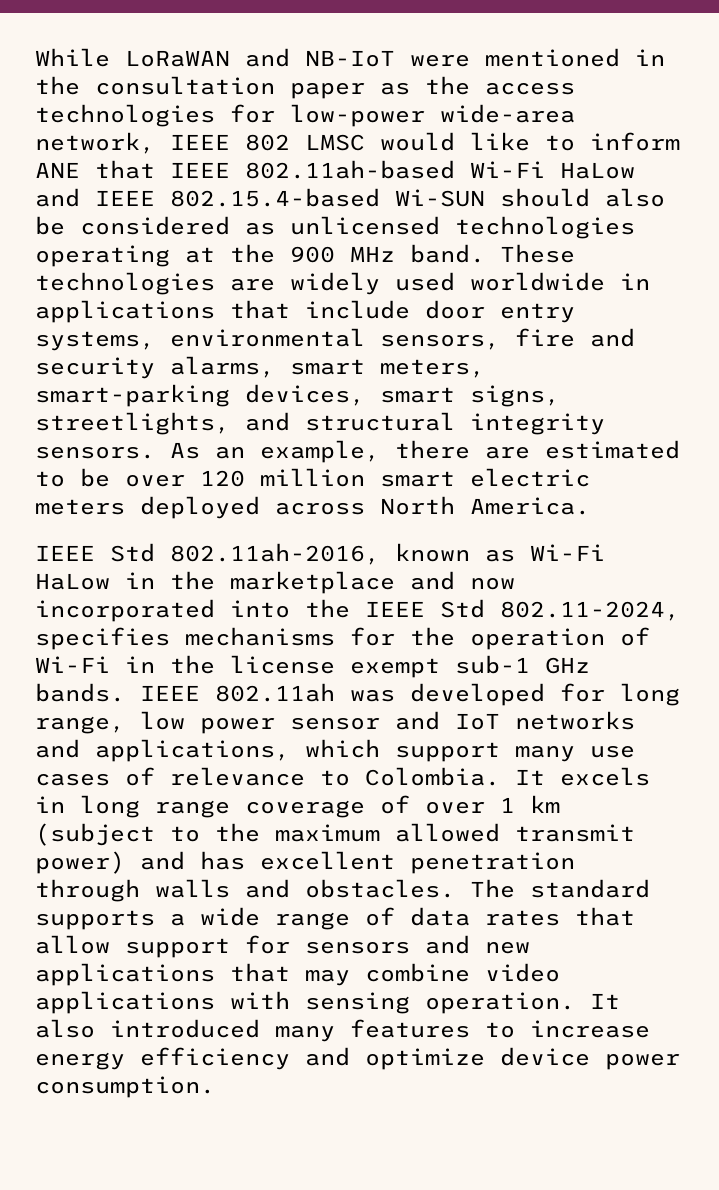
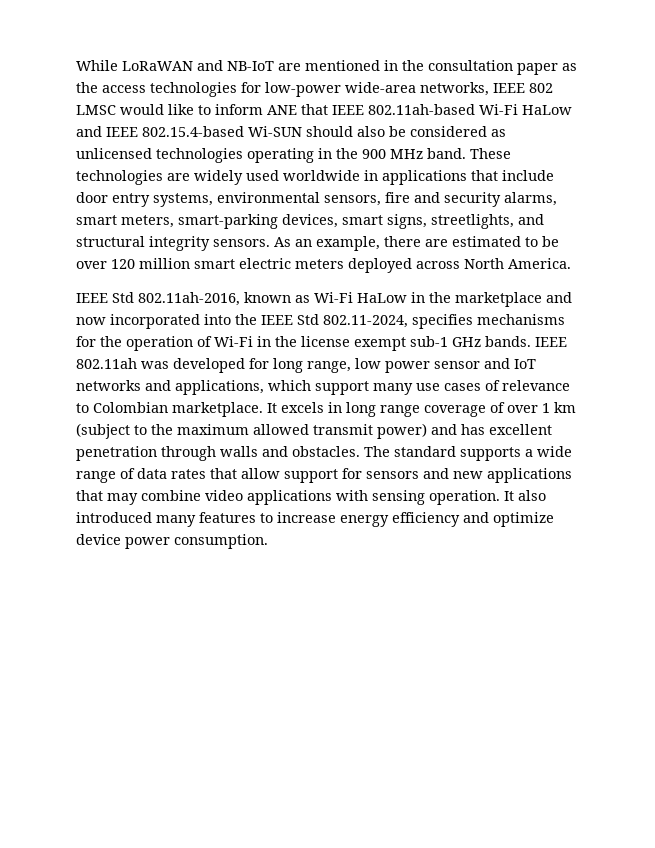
- While LoRaWAN and NB-IoT were mentioned in the consultation paper as the access technologies for low-power wide-area network, IEEE 802 LMSC would like to inform ANE that IEEE 802.11ah-based Wi-Fi HaLow and IEEE 802.15.4-based Wi-SUN should also be considered as unlicensed technologies operating at the 900 MHz band.
+ While LoRaWAN and NB-IoT are mentioned in the consultation paper as the access technologies for low-power wide-area networks, IEEE 802 LMSC would like to inform ANE that IEEE 802.11ah-based Wi-Fi HaLow and IEEE 802.15.4-based Wi-SUN should also be considered as unlicensed technologies operating in the 900 MHz band.
- IEEE 802.11ah was developed for long range, low power sensor and IoT networks and applications, which support many use cases of relevance to Colombia.
+ IEEE 802.11ah was developed for long range, low power sensor and IoT networks and applications, which support many use cases of relevance to Colombian marketplace.

